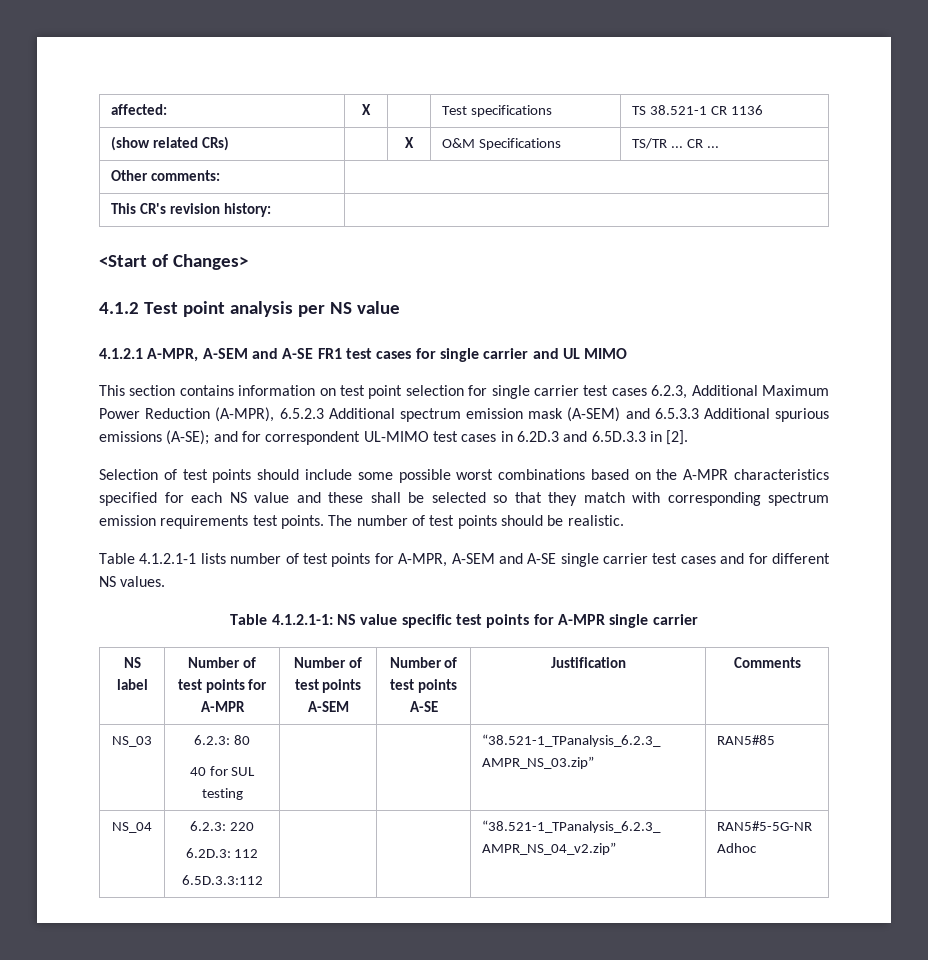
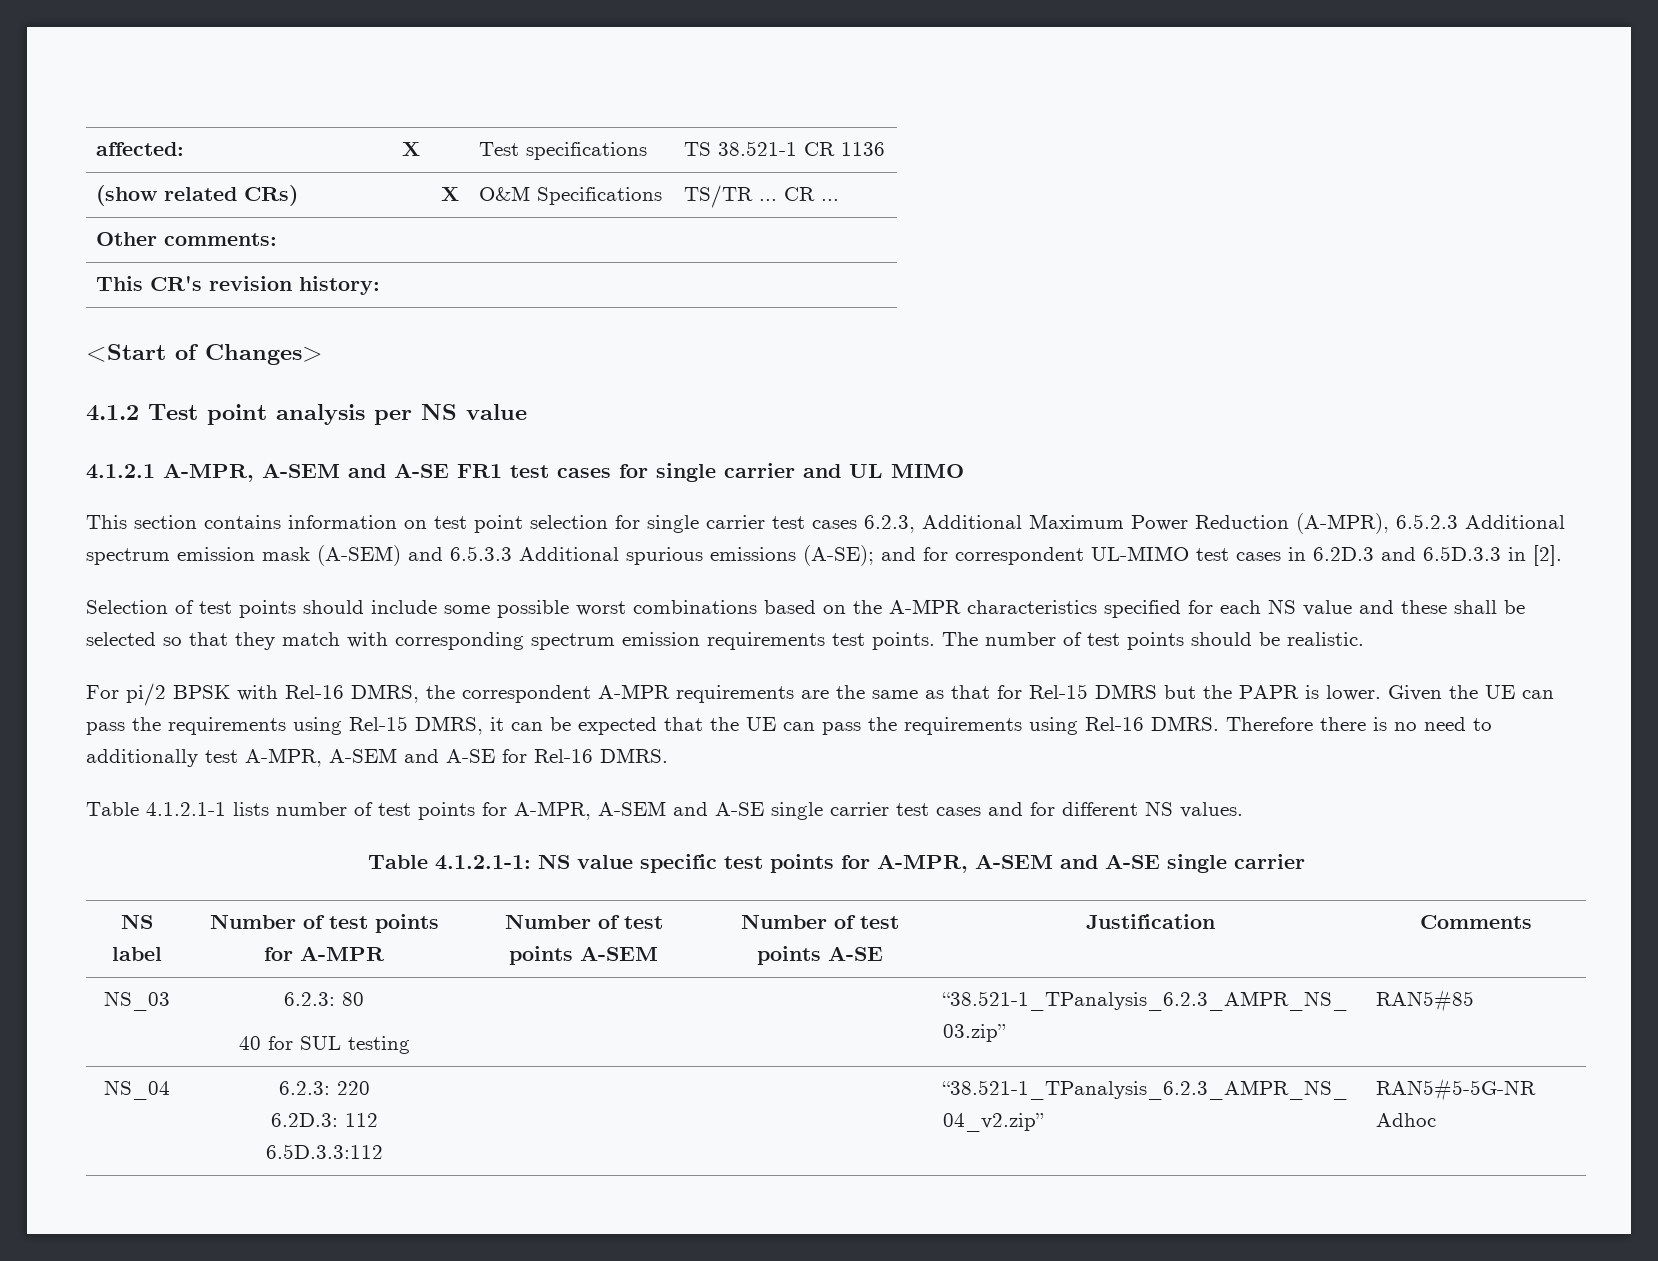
+ For pi/2 BPSK with Rel-16 DMRS, the correspondent A-MPR requirements are the same as that for Rel-15 DMRS but the PAPR is lower. Given the UE can pass the requirements using Rel-15 DMRS, it can be expected that the UE can pass the requirements using Rel-16 DMRS. Therefore there is no need to additionally test A-MPR, A-SEM and A-SE for Rel-16 DMRS.
- Table 4.1.2.1-1: NS value specific test points for A-MPR single carrier
+ Table 4.1.2.1-1: NS value specific test points for A-MPR, A-SEM and A-SE single carrier

